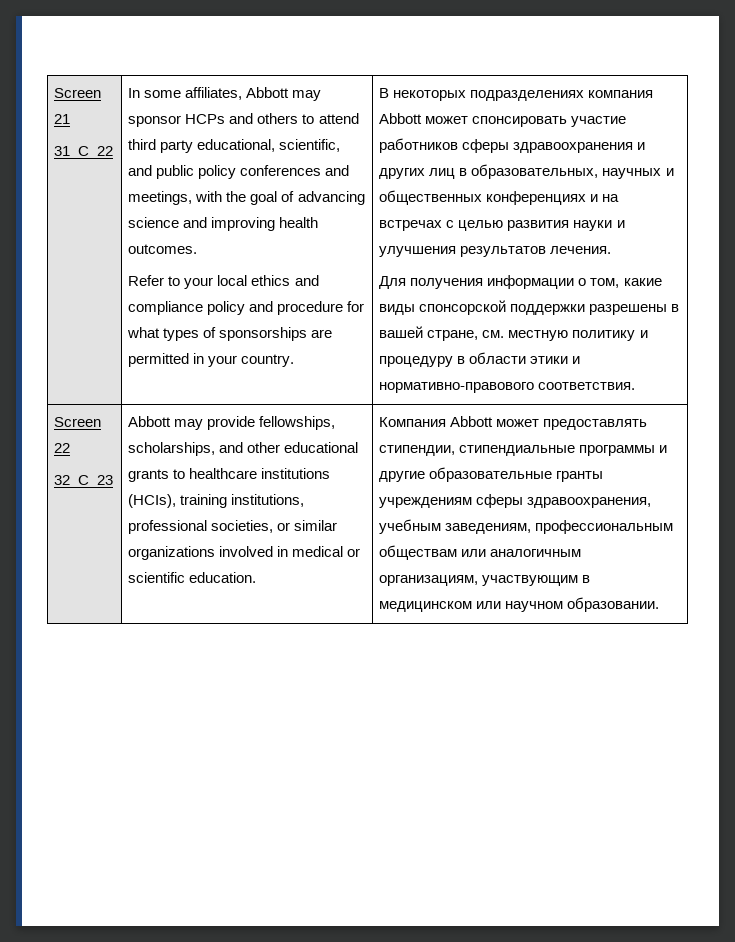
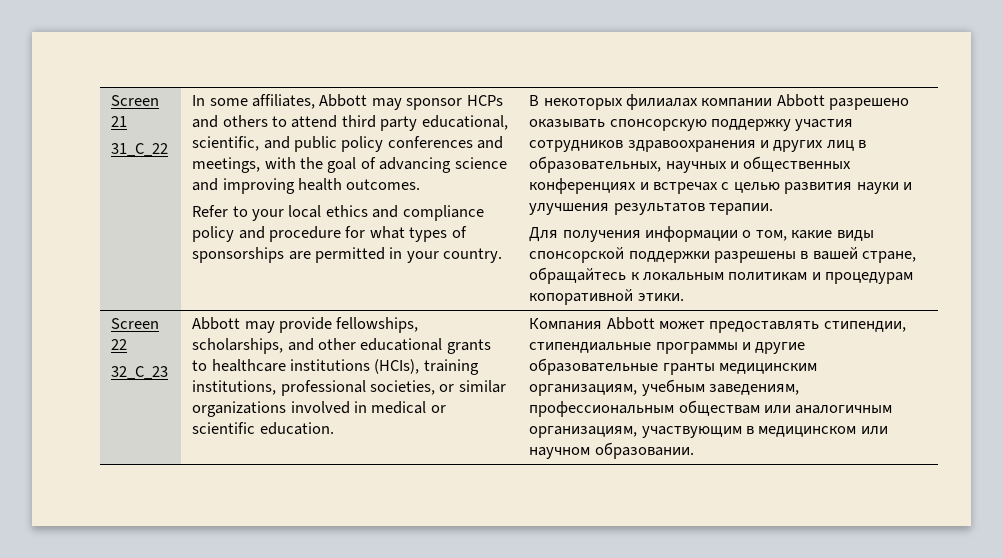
- В некоторых подразделениях компания Abbott может спонсировать участие работников сферы здравоохранения и других лиц в образовательных, научных и общественных конференциях и на встречах с целью развития науки и улучшения результатов лечения.
+ В некоторых филиалах компании Abbott разрешено оказывать спонсорскую поддержку участия сотрудников здравоохранения и других лиц в образовательных, научных и общественных конференциях и встречах с целью развития науки и улучшения результатов терапии.
- Для получения информации о том, какие виды спонсорской поддержки разрешены в вашей стране, см. местную политику и процедуру в области этики и нормативно-правового соответствия.
+ Для получения информации о том, какие виды спонсорской поддержки разрешены в вашей стране, обращайтесь к локальным политикам и процедурам копоративной этики.
- Компания Abbott может предоставлять стипендии, стипендиальные программы и другие образовательные гранты учреждениям сферы здравоохранения, учебным заведениям, профессиональным обществам или аналогичным организациям, участвующим в медицинском или научном образовании.
+ Компания Abbott может предоставлять стипендии, стипендиальные программы и другие образовательные гранты медицинским организациям, учебным заведениям, профессиональным обществам или аналогичным организациям, участвующим в медицинском или научном образовании.

